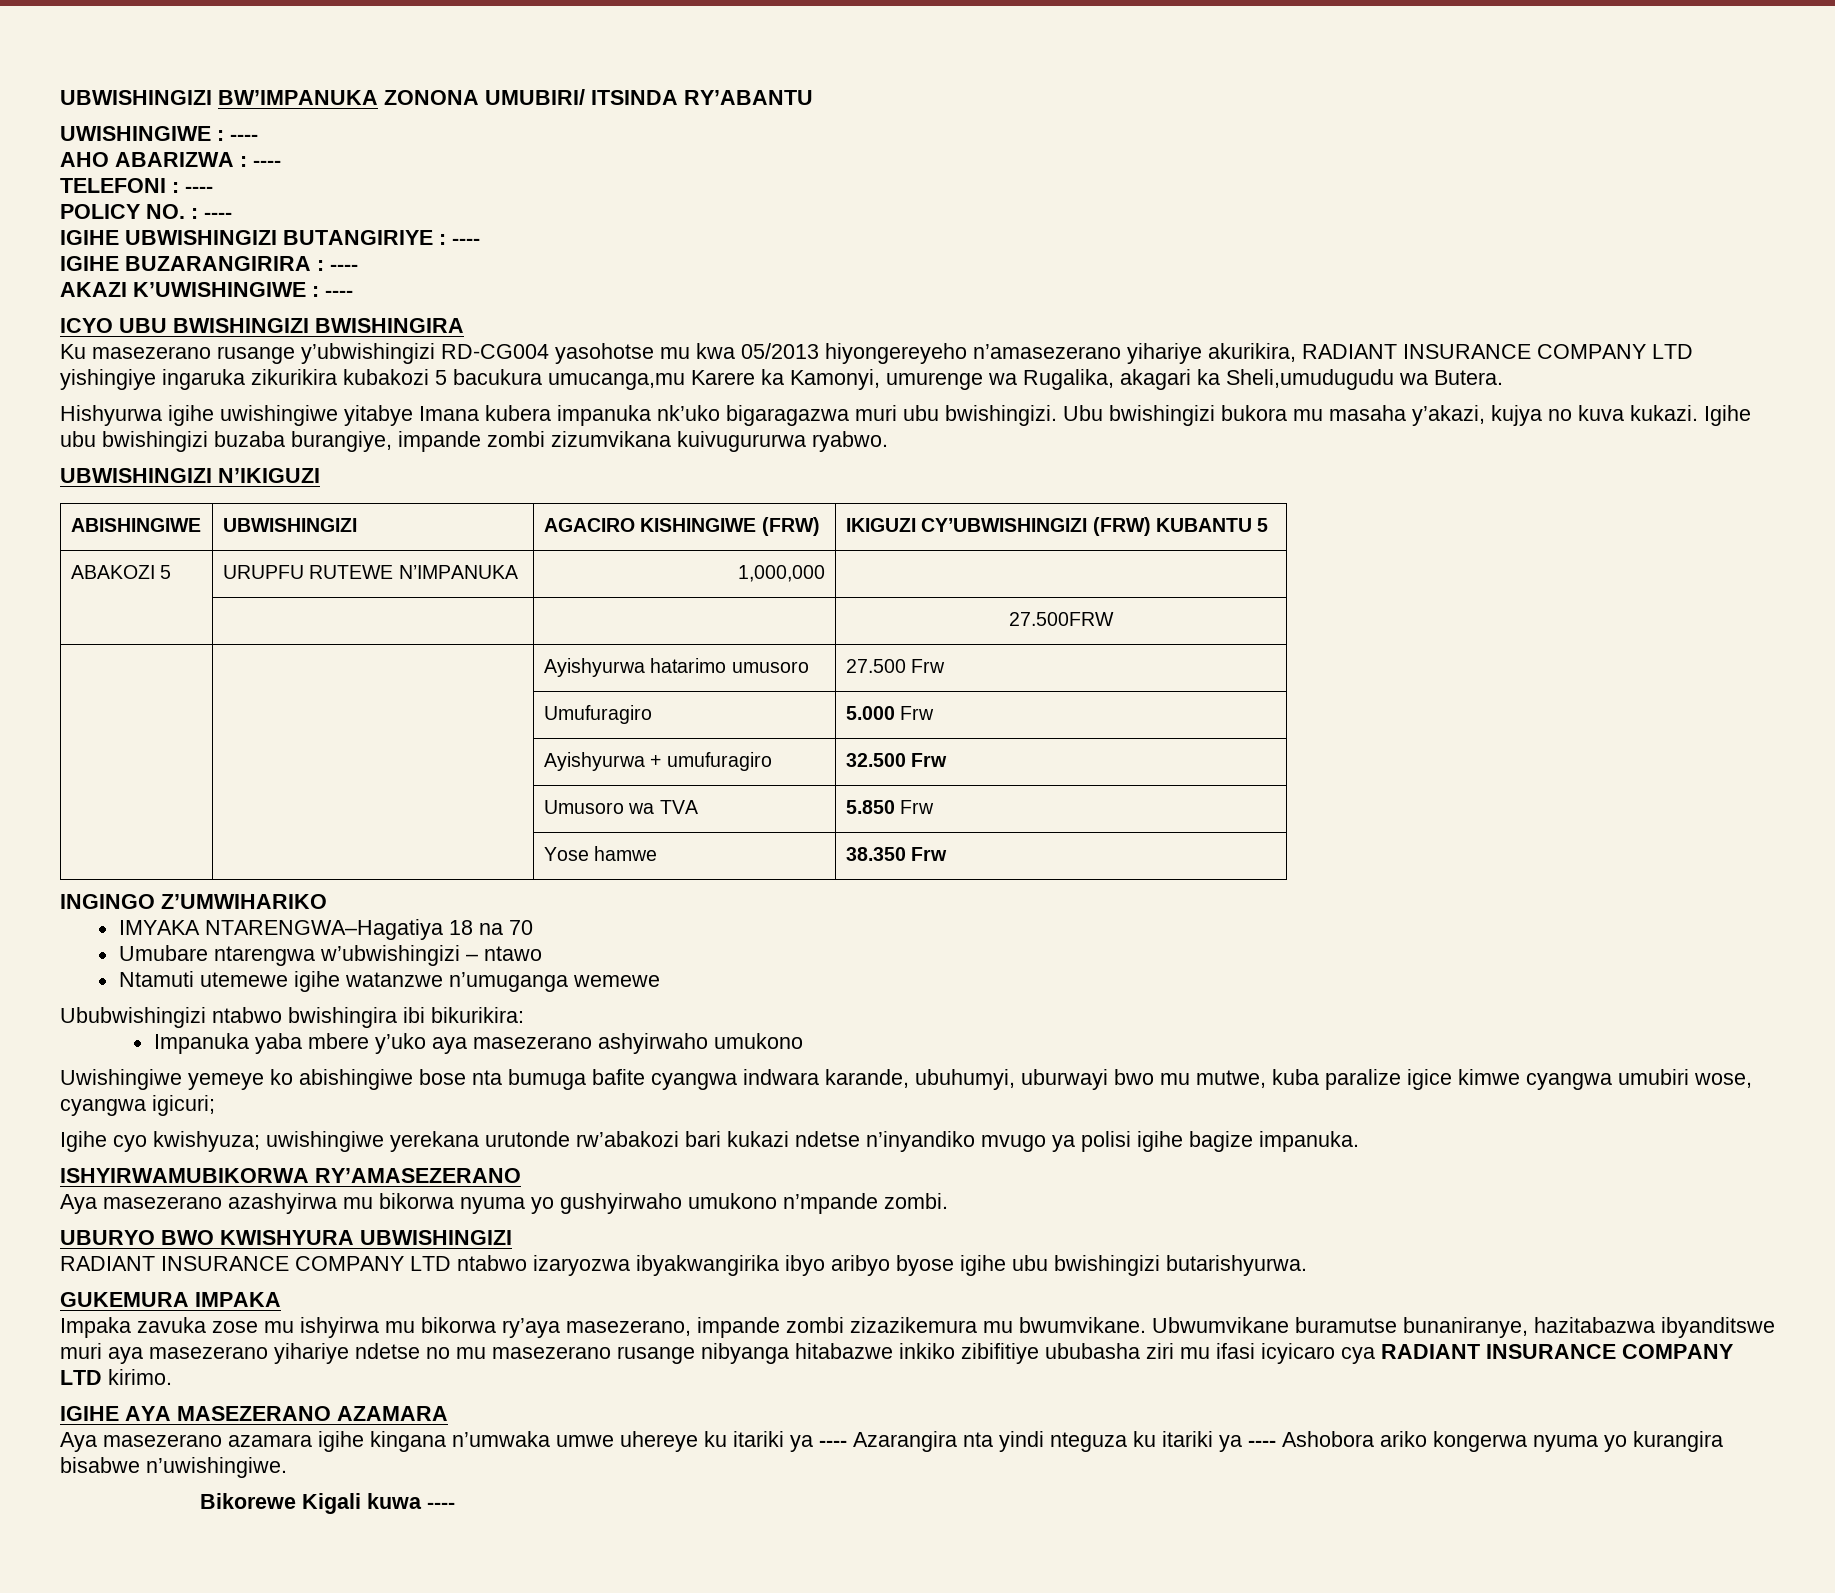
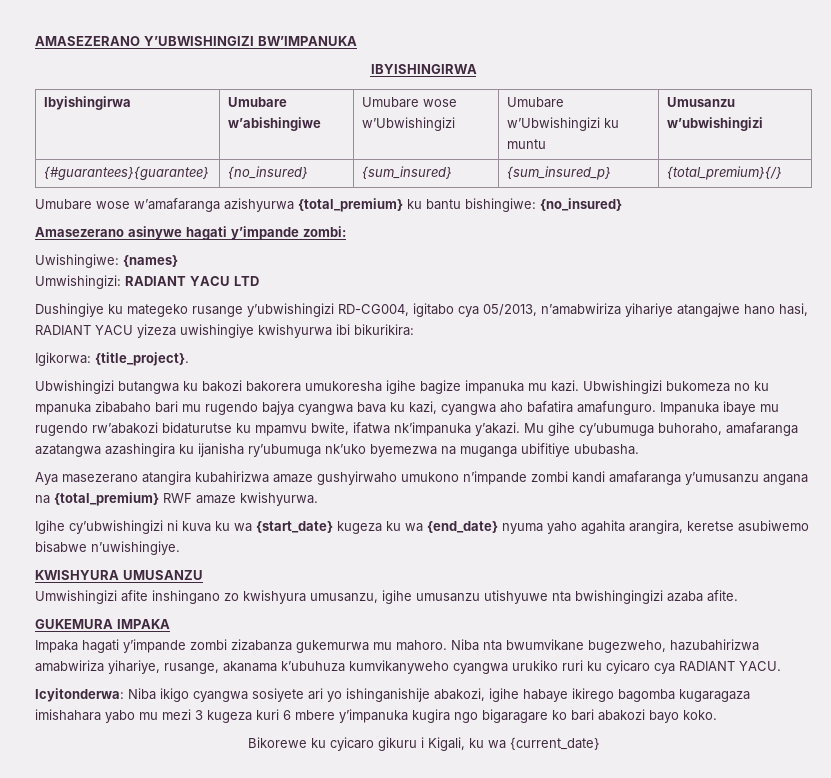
- UBWISHINGIZI BW’IMPANUKA ZONONA UMUBIRI/ ITSINDA RY’ABANTU
- UWISHINGIWE : ----
- AHO ABARIZWA : ----
- TELEFONI : ----
- POLICY NO. : ----
- IGIHE UBWISHINGIZI BUTANGIRIYE : ----
- IGIHE BUZARANGIRIRA : ----
- AKAZI K’UWISHINGIWE : ----
- ICYO UBU BWISHINGIZI BWISHINGIRA
- Ku masezerano rusange y’ubwishingizi RD-CG004 yasohotse mu kwa 05/2013 hiyongereyeho n’amasezerano yihariye akurikira, RADIANT INSURANCE COMPANY LTD yishingiye ingaruka zikurikira kubakozi 5 bacukura umucanga,mu Karere ka Kamonyi, umurenge wa Rugalika, akagari ka Sheli,umudugudu wa Butera.
- Hishyurwa igihe uwishingiwe yitabye Imana kubera impanuka nk’uko bigaragazwa muri ubu bwishingizi. Ubu bwishingizi bukora mu masaha y’akazi, kujya no kuva kukazi. Igihe ubu bwishingizi buzaba burangiye, impande zombi zizumvikana kuivugururwa ryabwo.
- UBWISHINGIZI N’IKIGUZI
- ABISHINGIWE | UBWISHINGIZI | AGACIRO KISHINGIWE (FRW) | IKIGUZI CY’UBWISHINGIZI (FRW) KUBANTU 5
- ABAKOZI 5 | URUPFU RUTEWE N’IMPANUKA | 1,000,000 |
- | | | 27.500FRW
- | | Ayishyurwa hatarimo umusoro | 27.500 Frw
- | | Umufuragiro | 5.000 Frw
- | | Ayishyurwa + umufuragiro | 32.500 Frw
- | | Umusoro wa TVA | 5.850 Frw
- | | Yose hamwe | 38.350 Frw
- INGINGO Z’UMWIHARIKO
- IMYAKA NTARENGWA–Hagatiya 18 na 70
- Umubare ntarengwa w’ubwishingizi – ntawo
- Ntamuti utemewe igihe watanzwe n’umuganga wemewe
- Ububwishingizi ntabwo bwishingira ibi bikurikira:
- Impanuka yaba mbere y’uko aya masezerano ashyirwaho umukono
- Uwishingiwe yemeye ko abishingiwe bose nta bumuga bafite cyangwa indwara karande, ubuhumyi, uburwayi bwo mu mutwe, kuba paralize igice kimwe cyangwa umubiri wose, cyangwa igicuri;
- Igihe cyo kwishyuza; uwishingiwe yerekana urutonde rw’abakozi bari kukazi ndetse n’inyandiko mvugo ya polisi igihe bagize impanuka.
- ISHYIRWAMUBIKORWA RY’AMASEZERANO
- Aya masezerano azashyirwa mu bikorwa nyuma yo gushyirwaho umukono n’mpande zombi.
- UBURYO BWO KWISHYURA UBWISHINGIZI
- RADIANT INSURANCE COMPANY LTD ntabwo izaryozwa ibyakwangirika ibyo aribyo byose igihe ubu bwishingizi butarishyurwa.
+ AMASEZERANO Y’UBWISHINGIZI BW’IMPANUKA
+ IBYISHINGIRWA
+ Ibyishingirwa | Umubare w’abishingiwe | Umubare wose w’Ubwishingizi | Umubare w’Ubwishingizi ku muntu | Umusanzu w’ubwishingizi
+ {#guarantees}{guarantee} | {no_insured} | {sum_insured} | {sum_insured_p} | {total_premium}{/}
+ Umubare wose w’amafaranga azishyurwa {total_premium} ku bantu bishingiwe: {no_insured}
+ Amasezerano asinywe hagati y’impande zombi:
+ Uwishingiwe: {names}
+ Umwishingizi: RADIANT YACU LTD
+ Dushingiye ku mategeko rusange y’ubwishingizi RD-CG004, igitabo cya 05/2013, n’amabwiriza yihariye atangajwe hano hasi, RADIANT YACU yizeza uwishingiye kwishyurwa ibi bikurikira:
+ Igikorwa: {title_project}.
+ Ubwishingizi butangwa ku bakozi bakorera umukoresha igihe bagize impanuka mu kazi. Ubwishingizi bukomeza no ku mpanuka zibabaho bari mu rugendo bajya cyangwa bava ku kazi, cyangwa aho bafatira amafunguro. Impanuka ibaye mu rugendo rw’abakozi bidaturutse ku mpamvu bwite, ifatwa nk’impanuka y’akazi. Mu gihe cy’ubumuga buhoraho, amafaranga azatangwa azashingira ku ijanisha ry’ubumuga nk’uko byemezwa na muganga ubifitiye ububasha.
+ Aya masezerano atangira kubahirizwa amaze gushyirwaho umukono n’impande zombi kandi amafaranga y’umusanzu angana na {total_premium} RWF amaze kwishyurwa.
+ Igihe cy’ubwishingizi ni kuva ku wa {start_date} kugeza ku wa {end_date} nyuma yaho agahita arangira, keretse asubiwemo bisabwe n’uwishingiye.
+ KWISHYURA UMUSANZU
+ Umwishingizi afite inshingano zo kwishyura umusanzu, igihe umusanzu utishyuwe nta bwishingingizi azaba afite.
  GUKEMURA IMPAKA
- Impaka zavuka zose mu ishyirwa mu bikorwa ry’aya masezerano, impande zombi zizazikemura mu bwumvikane. Ubwumvikane buramutse bunaniranye, hazitabazwa ibyanditswe muri aya masezerano yihariye ndetse no mu masezerano rusange nibyanga hitabazwe inkiko zibifitiye ububasha ziri mu ifasi icyicaro cya RADIANT INSURANCE COMPANY LTD kirimo.
- IGIHE AYA MASEZERANO AZAMARA
- Aya masezerano azamara igihe kingana n’umwaka umwe uhereye ku itariki ya ---- Azarangira nta yindi nteguza ku itariki ya ---- Ashobora ariko kongerwa nyuma yo kurangira bisabwe n’uwishingiwe.
- Bikorewe Kigali kuwa ----
+ Impaka hagati y’impande zombi zizabanza gukemurwa mu mahoro. Niba nta bwumvikane bugezweho, hazubahirizwa amabwiriza yihariye, rusange, akanama k’ubuhuza kumvikanyweho cyangwa urukiko ruri ku cyicaro cya RADIANT YACU.
+ Icyitonderwa: Niba ikigo cyangwa sosiyete ari yo ishinganishije abakozi, igihe habaye ikirego bagomba kugaragaza imishahara yabo mu mezi 3 kugeza kuri 6 mbere y’impanuka kugira ngo bigaragare ko bari abakozi bayo koko.
+ Bikorewe ku cyicaro gikuru i Kigali, ku wa {current_date}

